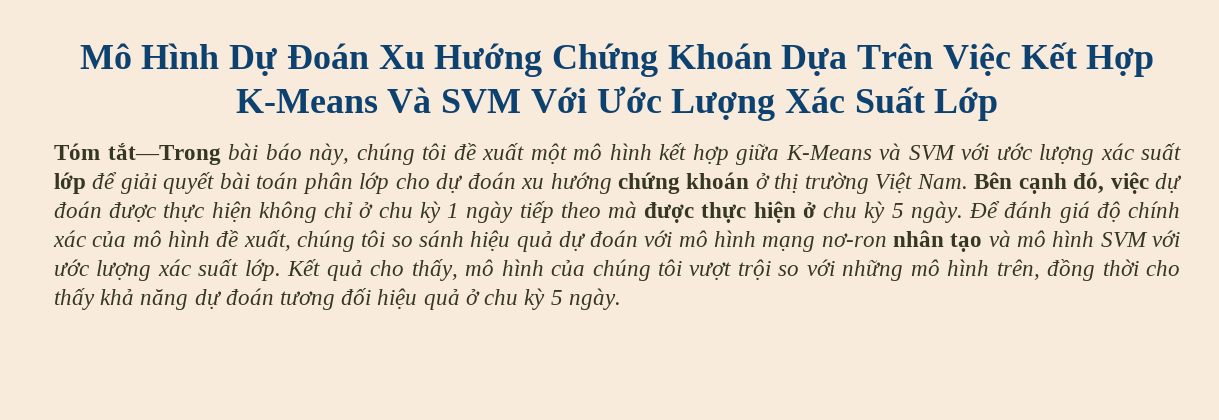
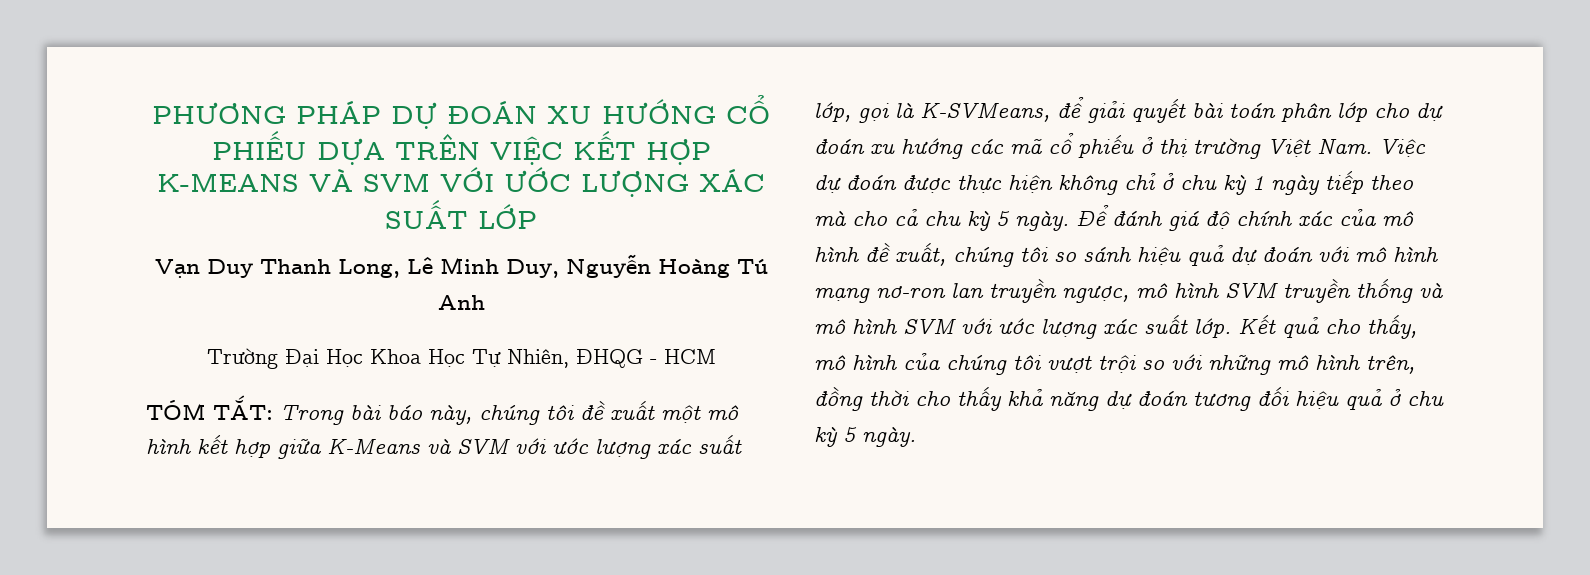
- Mô Hình Dự Đoán Xu Hướng Chứng Khoán Dựa Trên Việc Kết Hợp K-Means Và SVM Với Ước Lượng Xác Suất Lớp
- Tóm tắt—Trong bài báo này, chúng tôi đề xuất một mô hình kết hợp giữa K-Means và SVM với ước lượng xác suất lớp để giải quyết bài toán phân lớp cho dự đoán xu hướng chứng khoán ở thị trường Việt Nam. Bên cạnh đó, việc dự đoán được thực hiện không chỉ ở chu kỳ 1 ngày tiếp theo mà được thực hiện ở chu kỳ 5 ngày.
+ PHƯƠNG PHÁP DỰ ĐOÁN XU HƯỚNG CỔ PHIẾU DỰA TRÊN VIỆC KẾT HỢP K-MEANS VÀ SVM VỚI ƯỚC LƯỢNG XÁC SUẤT LỚP
+ Vạn Duy Thanh Long, Lê Minh Duy, Nguyễn Hoàng Tú Anh
+ Trường Đại Học Khoa Học Tự Nhiên, ĐHQG - HCM
+ TÓM TẮT: Trong bài báo này, chúng tôi đề xuất một mô hình kết hợp giữa K-Means và SVM với ước lượng xác suất lớp, gọi là K-SVMeans, để giải quyết bài toán phân lớp cho dự đoán xu hướng các mã cổ phiếu ở thị trường Việt Nam. Việc dự đoán được thực hiện không chỉ ở chu kỳ 1 ngày tiếp theo mà cho cả chu kỳ 5 ngày.
- Để đánh giá độ chính xác của mô hình đề xuất, chúng tôi so sánh hiệu quả dự đoán với mô hình mạng nơ-ron nhân tạo và mô hình SVM với ước lượng xác suất lớp.
+ Để đánh giá độ chính xác của mô hình đề xuất, chúng tôi so sánh hiệu quả dự đoán với mô hình mạng nơ-ron lan truyền ngược, mô hình SVM truyền thống và mô hình SVM với ước lượng xác suất lớp.

